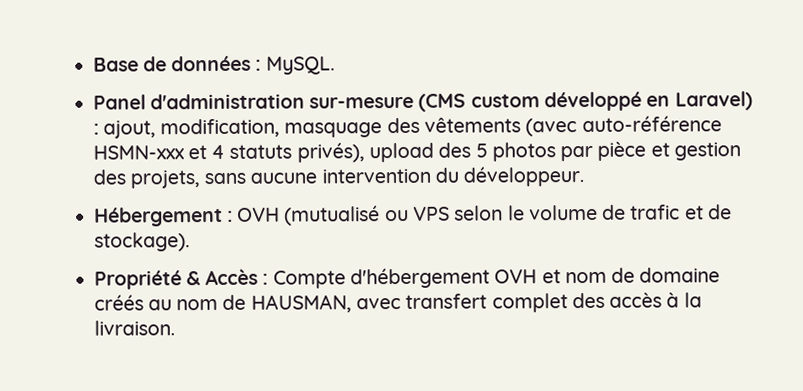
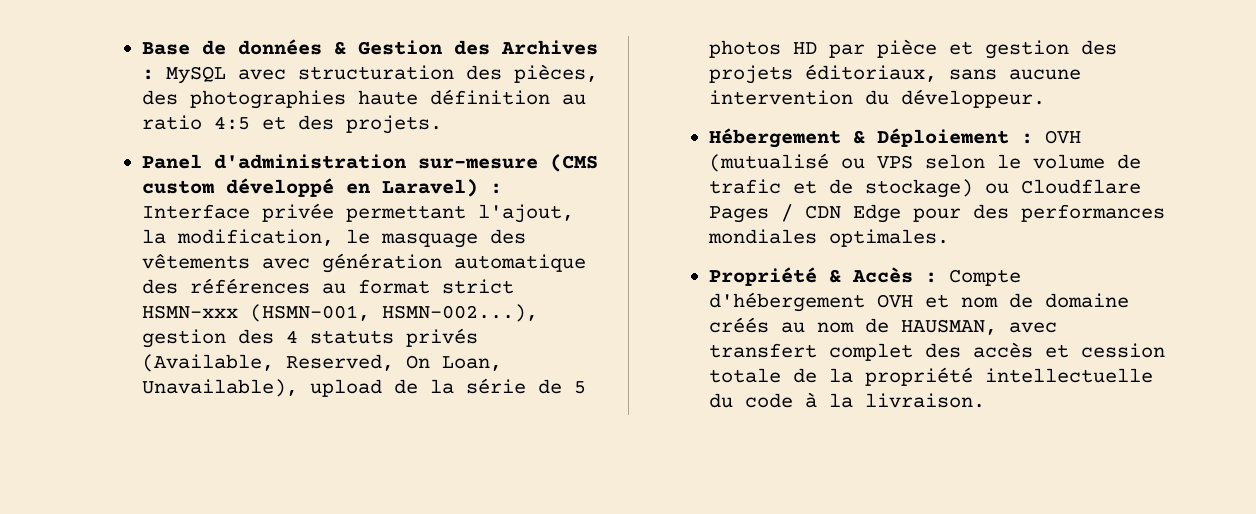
- Base de données : MySQL.
+ Base de données & Gestion des Archives : MySQL avec structuration des pièces, des photographies haute définition au ratio 4:5 et des projets.
- Panel d'administration sur-mesure (CMS custom développé en Laravel) : ajout, modification, masquage des vêtements (avec auto-référence HSMN-xxx et 4 statuts privés), upload des 5 photos par pièce et gestion des projets, sans aucune intervention du développeur.
+ Panel d'administration sur-mesure (CMS custom développé en Laravel) : Interface privée permettant l'ajout, la modification, le masquage des vêtements avec génération automatique des références au format strict HSMN-xxx (HSMN-001, HSMN-002...), gestion des 4 statuts privés (Available, Reserved, On Loan, Unavailable), upload de la série de 5 photos HD par pièce et gestion des projets éditoriaux, sans aucune intervention du développeur.
- Hébergement : OVH (mutualisé ou VPS selon le volume de trafic et de stockage).
+ Hébergement & Déploiement : OVH (mutualisé ou VPS selon le volume de trafic et de stockage) ou Cloudflare Pages / CDN Edge pour des performances mondiales optimales.
- Propriété & Accès : Compte d'hébergement OVH et nom de domaine créés au nom de HAUSMAN, avec transfert complet des accès à la livraison.
+ Propriété & Accès : Compte d'hébergement OVH et nom de domaine créés au nom de HAUSMAN, avec transfert complet des accès et cession totale de la propriété intellectuelle du code à la livraison.

